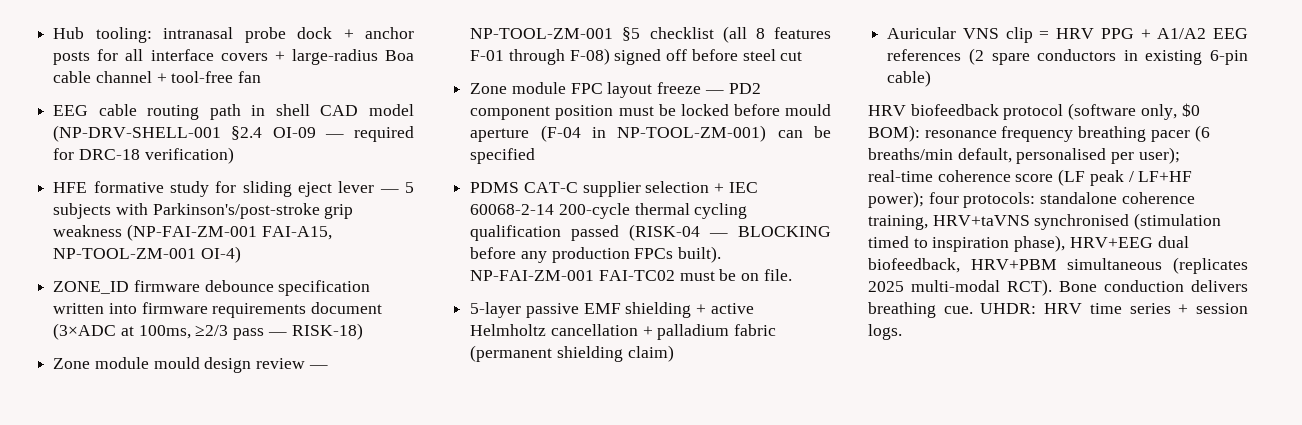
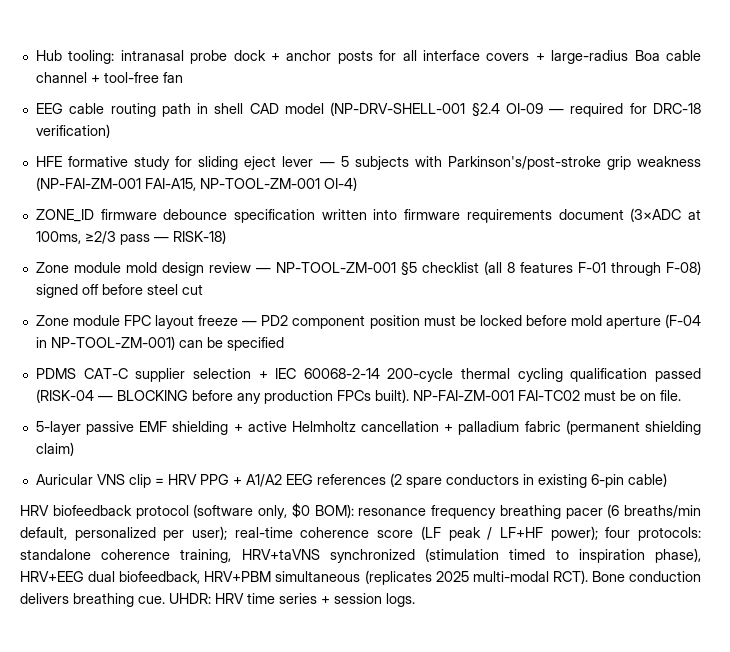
- Zone module mould design review — NP-TOOL-ZM-001 §5 checklist (all 8 features F-01 through F-08) signed off before steel cut
+ Zone module mold design review — NP-TOOL-ZM-001 §5 checklist (all 8 features F-01 through F-08) signed off before steel cut
- Zone module FPC layout freeze — PD2 component position must be locked before mould aperture (F-04 in NP-TOOL-ZM-001) can be specified
+ Zone module FPC layout freeze — PD2 component position must be locked before mold aperture (F-04 in NP-TOOL-ZM-001) can be specified
- HRV biofeedback protocol (software only, $0 BOM): resonance frequency breathing pacer (6 breaths/min default, personalised per user); real-time coherence score (LF peak / LF+HF power); four protocols: standalone coherence training, HRV+taVNS synchronised (stimulation timed to inspiration phase), HRV+EEG dual biofeedback, HRV+PBM simultaneous (replicates 2025 multi-modal RCT).
+ HRV biofeedback protocol (software only, $0 BOM): resonance frequency breathing pacer (6 breaths/min default, personalized per user); real-time coherence score (LF peak / LF+HF power); four protocols: standalone coherence training, HRV+taVNS synchronized (stimulation timed to inspiration phase), HRV+EEG dual biofeedback, HRV+PBM simultaneous (replicates 2025 multi-modal RCT).

